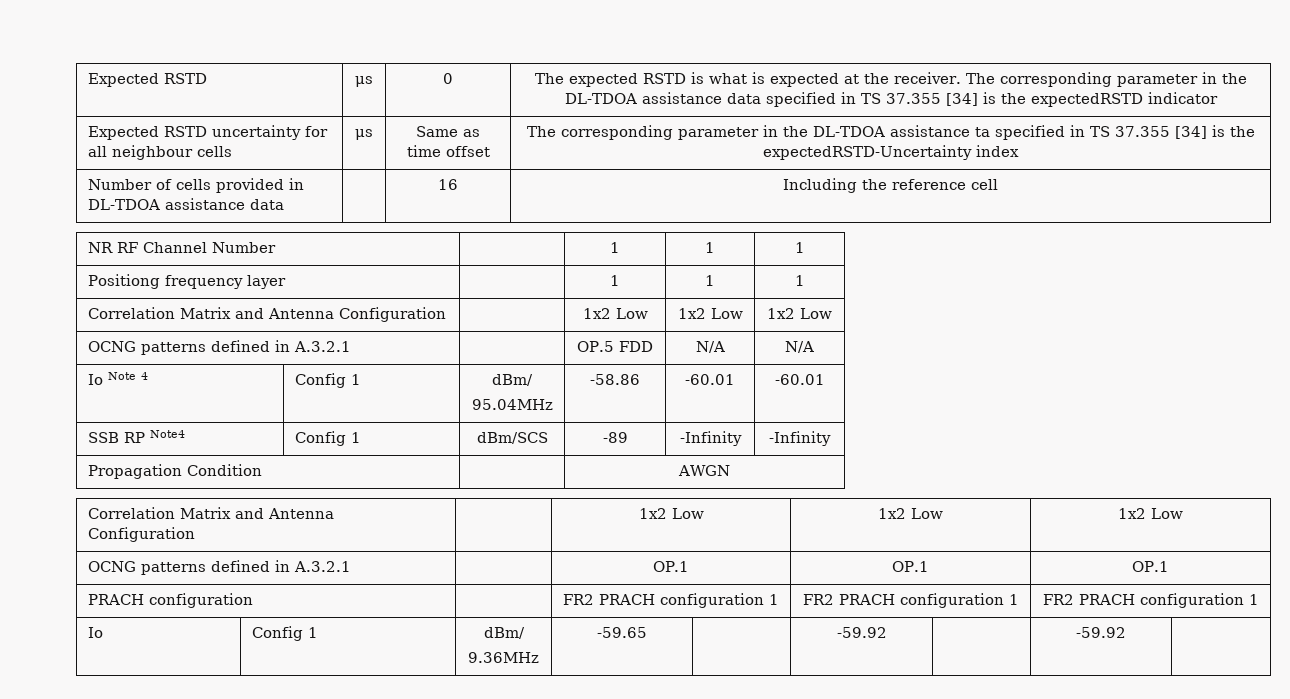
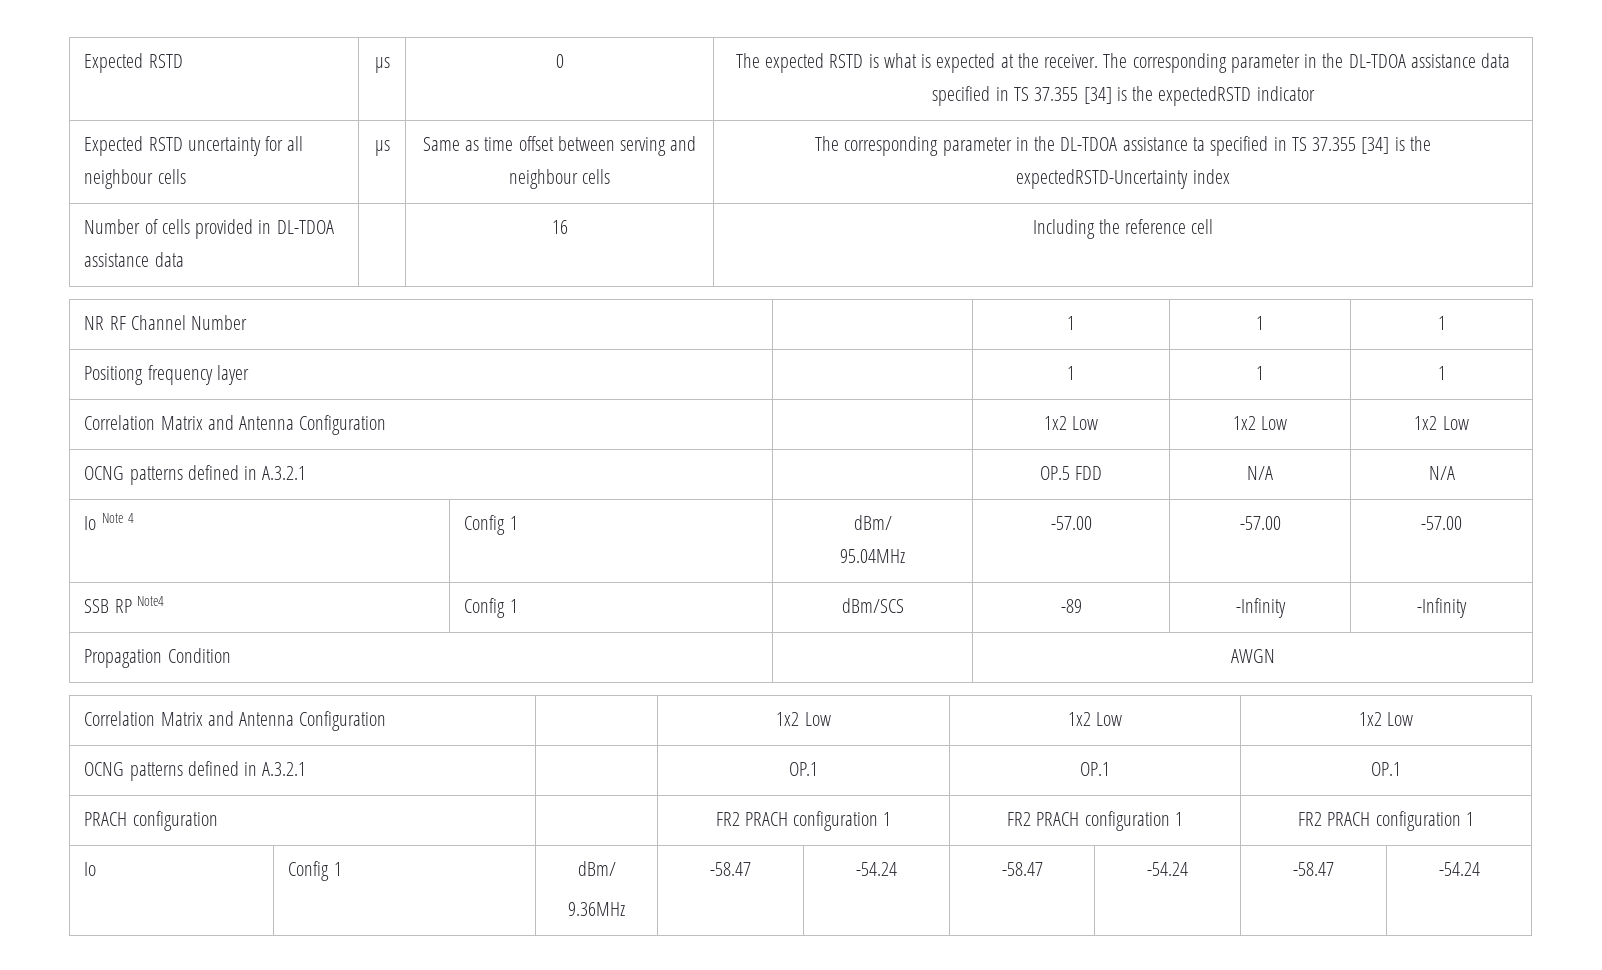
- Expected RSTD uncertainty for all neighbour cells | μs | Same as time offset | The corresponding parameter in the DL-TDOA assistance ta specified in TS 37.355 [34] is the expectedRSTD-Uncertainty index
+ Expected RSTD uncertainty for all neighbour cells | μs | Same as time offset between serving and neighbour cells | The corresponding parameter in the DL-TDOA assistance ta specified in TS 37.355 [34] is the expectedRSTD-Uncertainty index
  Io Note 4 | Config 1 | dBm/
- 95.04MHz | -58.86 | -60.01 | -60.01
+ 95.04MHz | -57.00 | -57.00 | -57.00
  Io | Config 1 | dBm/
- 9.36MHz | -59.65 | | -59.92 | | -59.92 |
+ 9.36MHz | -58.47 | -54.24 | -58.47 | -54.24 | -58.47 | -54.24

